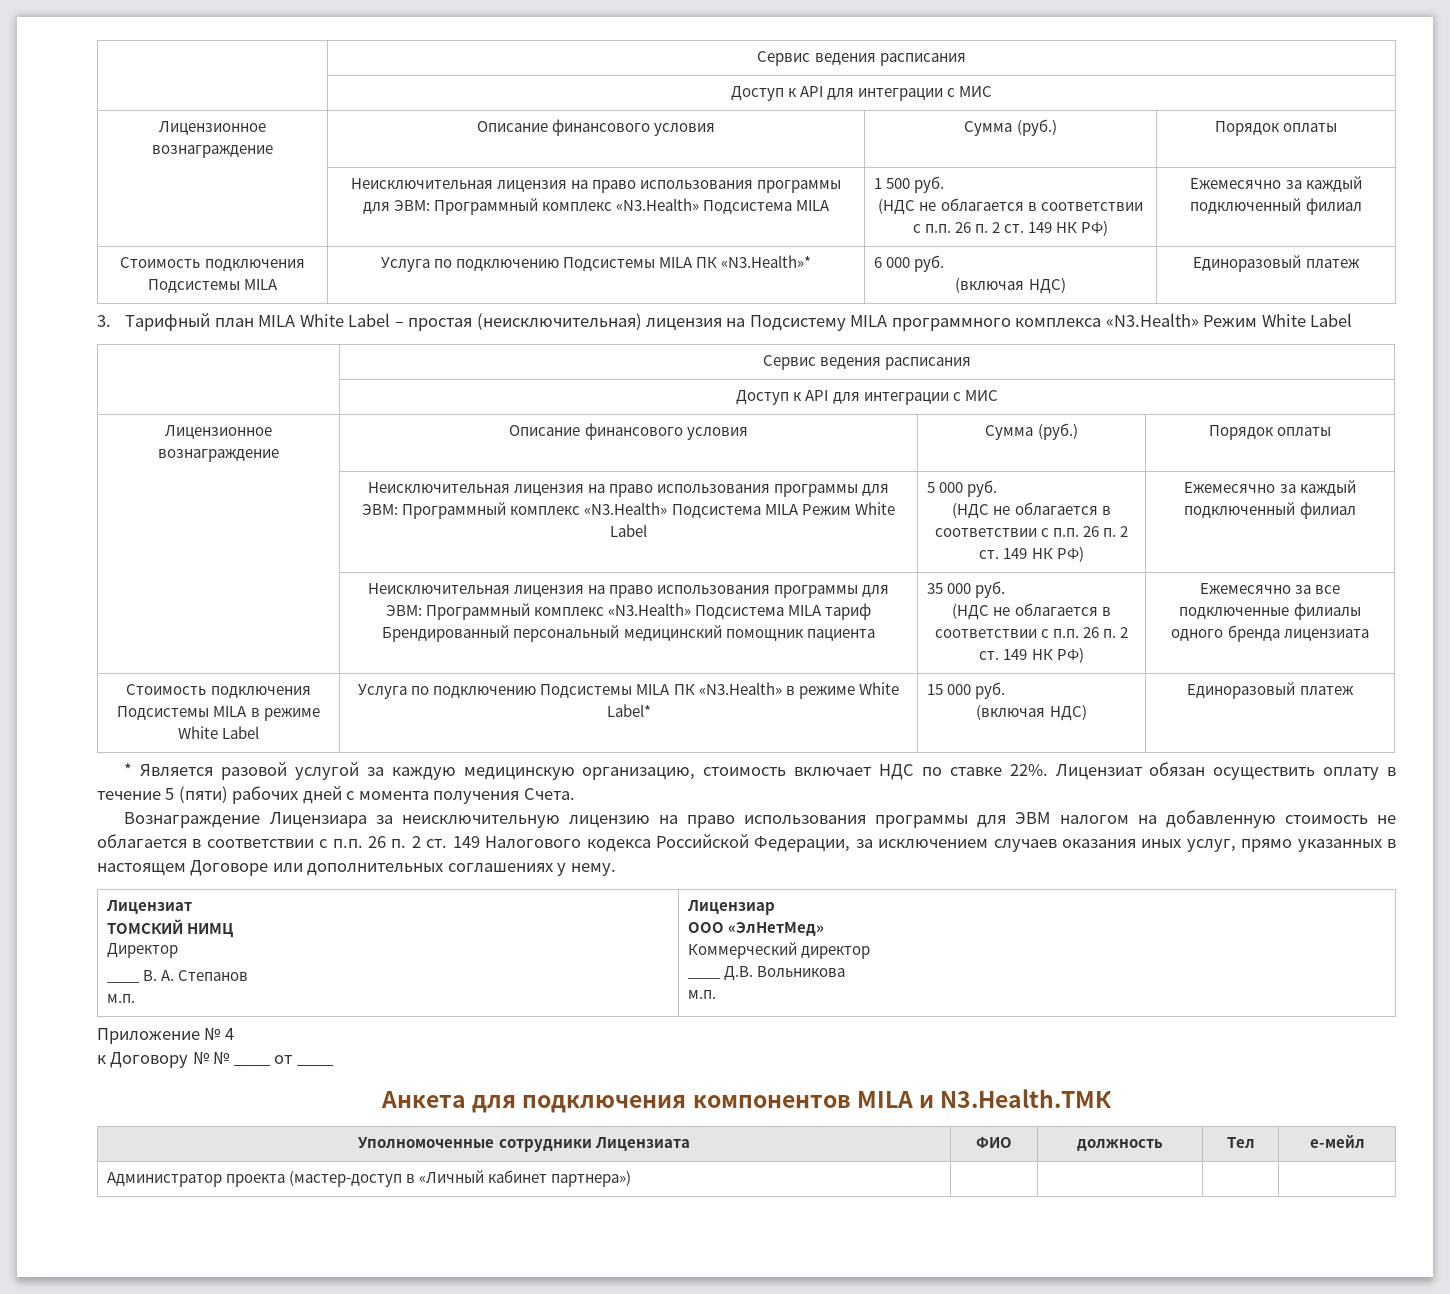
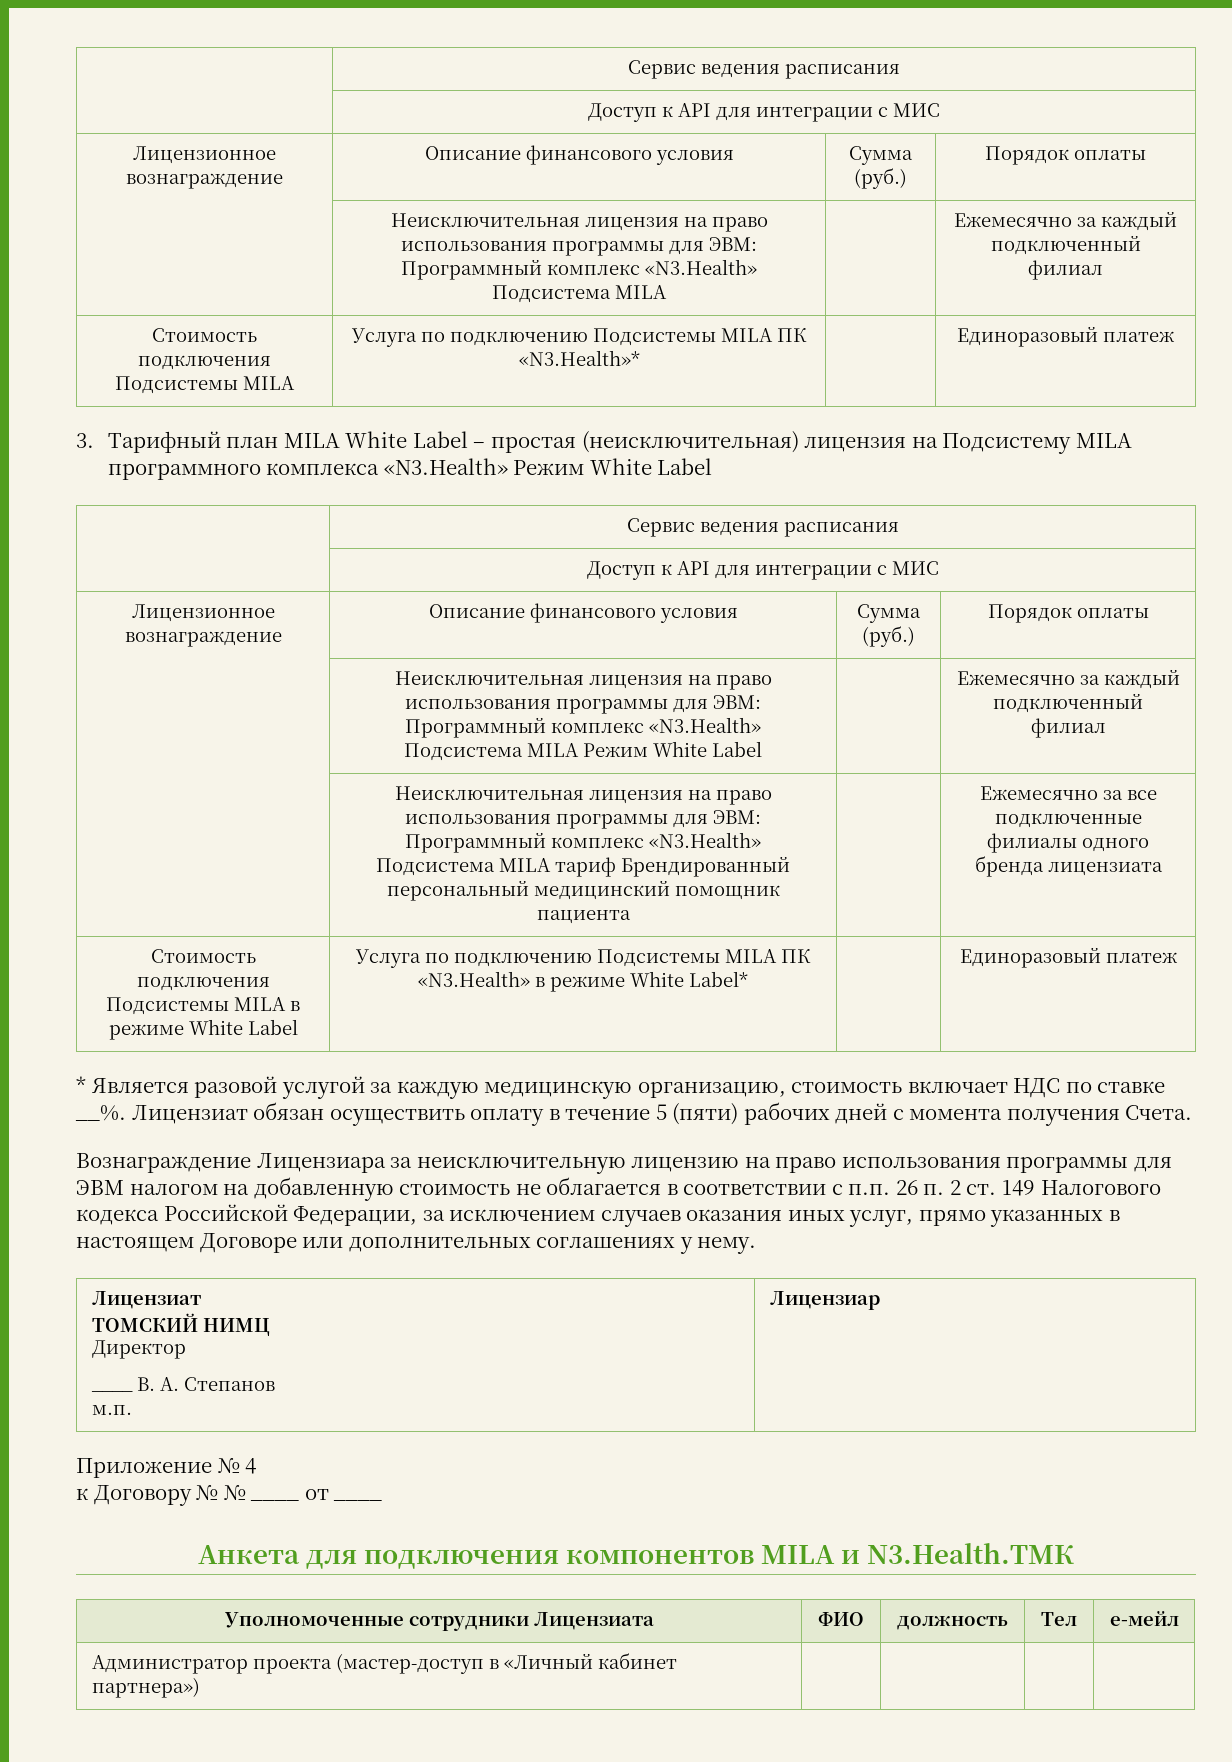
- | Неисключительная лицензия на право использования программы для ЭВМ: Программный комплекс «N3.Health» Подсистема MILA | 1 500 руб.
- (НДС не облагается в соответствии с п.п. 26 п. 2 ст. 149 НК РФ) | Ежемесячно за каждый подключенный филиал
+ | Неисключительная лицензия на право использования программы для ЭВМ: Программный комплекс «N3.Health» Подсистема MILA | | Ежемесячно за каждый подключенный филиал
- Стоимость подключения Подсистемы MILA | Услуга по подключению Подсистемы MILA ПК «N3.Health»* | 6 000 руб.
- (включая НДС) | Единоразовый платеж
+ Стоимость подключения Подсистемы MILA | Услуга по подключению Подсистемы MILA ПК «N3.Health»* | | Единоразовый платеж
- | Неисключительная лицензия на право использования программы для ЭВМ: Программный комплекс «N3.Health» Подсистема MILA Режим White Label | 5 000 руб.
- (НДС не облагается в соответствии с п.п. 26 п. 2 ст. 149 НК РФ) | Ежемесячно за каждый подключенный филиал
+ | Неисключительная лицензия на право использования программы для ЭВМ: Программный комплекс «N3.Health» Подсистема MILA Режим White Label | | Ежемесячно за каждый подключенный филиал
- 35 000 руб.
- (НДС не облагается в соответствии с п.п. 26 п. 2 ст. 149 НК РФ)
- Стоимость подключения Подсистемы MILA в режиме White Label | Услуга по подключению Подсистемы MILA ПК «N3.Health» в режиме White Label* | 15 000 руб.
- (включая НДС) | Единоразовый платеж
+ Стоимость подключения Подсистемы MILA в режиме White Label | Услуга по подключению Подсистемы MILA ПК «N3.Health» в режиме White Label* | | Единоразовый платеж
- * Является разовой услугой за каждую медицинскую организацию, стоимость включает НДС по ставке 22%.
+ * Является разовой услугой за каждую медицинскую организацию, стоимость включает НДС по ставке __%.
  Вознаграждение Лицензиара за неисключительную лицензию на право использования программы для ЭВМ налогом на добавленную стоимость не облагается в соответствии с п.п. 26 п. 2 ст. 149 Налогового кодекса Российской Федерации, за исключением случаев оказания иных услуг, прямо указанных в настоящем Договоре или дополнительных соглашениях у нему.
  Лицензиат
  ТОМСКИЙ НИМЦ
  Директор
  ____ В. А. Степанов
  м.п. | Лицензиар
- ООО «ЭлНетМед»
- Коммерческий директор
- ____ Д.В. Вольникова
- м.п.

